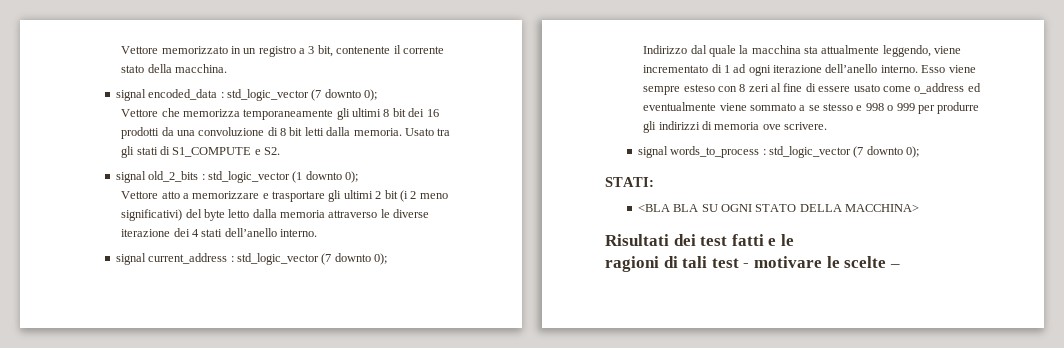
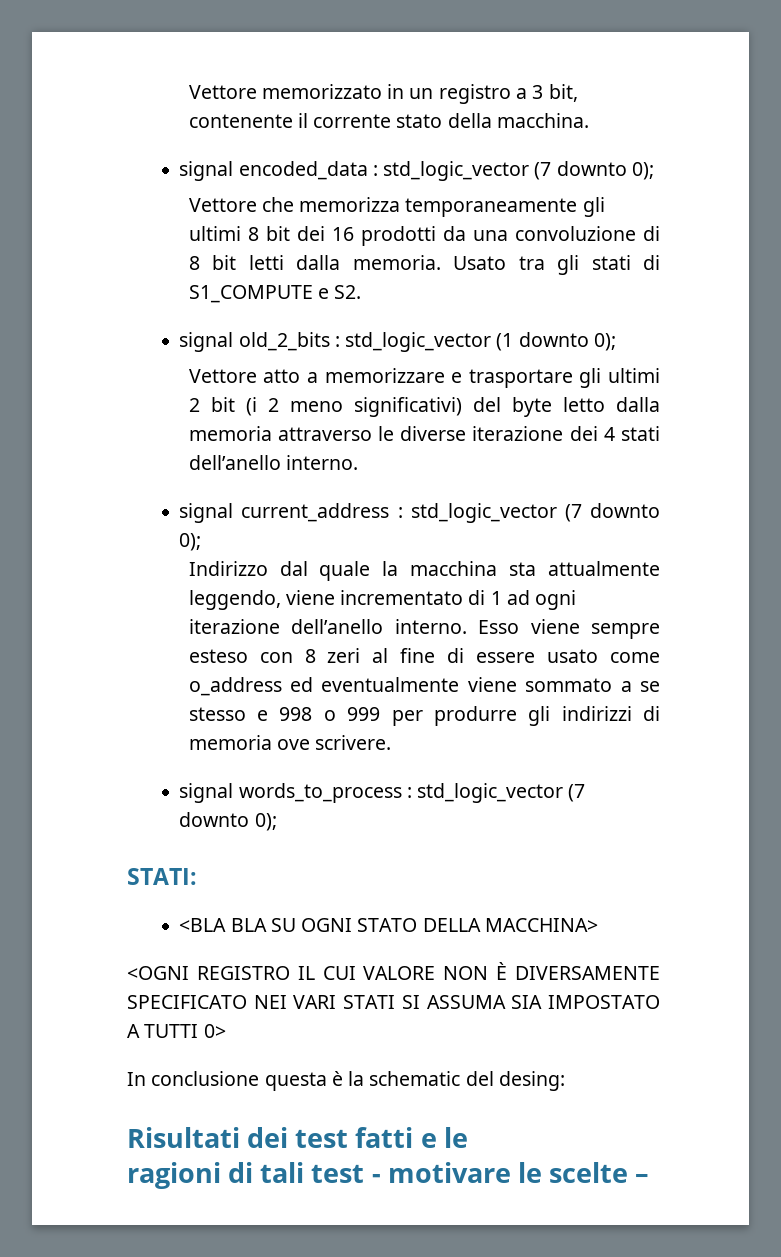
+ <OGNI REGISTRO IL CUI VALORE NON È DIVERSAMENTE SPECIFICATO NEI VARI STATI SI ASSUMA SIA IMPOSTATO A TUTTI 0>
+ In conclusione questa è la schematic del desing:

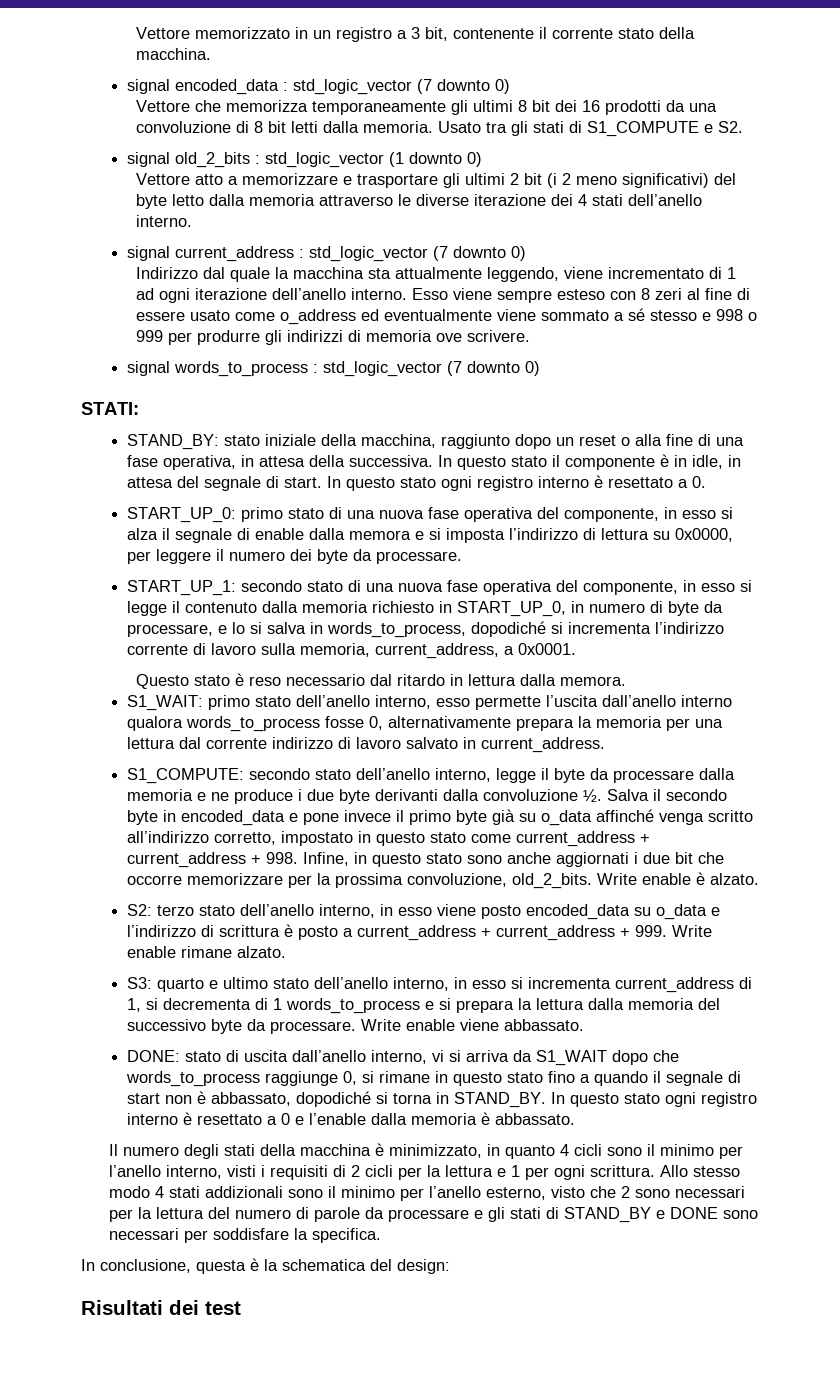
- signal encoded_data : std_logic_vector (7 downto 0);
+ signal encoded_data : std_logic_vector (7 downto 0)
- signal old_2_bits : std_logic_vector (1 downto 0);
+ signal old_2_bits : std_logic_vector (1 downto 0)
- signal current_address : std_logic_vector (7 downto 0);
+ signal current_address : std_logic_vector (7 downto 0)
- Esso viene sempre esteso con 8 zeri al fine di essere usato come o_address ed eventualmente viene sommato a se stesso e 998 o 999 per produrre gli indirizzi di memoria ove scrivere.
+ Esso viene sempre esteso con 8 zeri al fine di essere usato come o_address ed eventualmente viene sommato a sé stesso e 998 o 999 per produrre gli indirizzi di memoria ove scrivere.
- signal words_to_process : std_logic_vector (7 downto 0);
+ signal words_to_process : std_logic_vector (7 downto 0)
- <BLA BLA SU OGNI STATO DELLA MACCHINA>
- <OGNI REGISTRO IL CUI VALORE NON È DIVERSAMENTE SPECIFICATO NEI VARI STATI SI ASSUMA SIA IMPOSTATO A TUTTI 0>
- In conclusione questa è la schematic del desing:
+ STAND_BY: stato iniziale della macchina, raggiunto dopo un reset o alla fine di una fase operativa, in attesa della successiva. In questo stato il componente è in idle, in attesa del segnale di start. In questo stato ogni registro interno è resettato a 0.
+ START_UP_0: primo stato di una nuova fase operativa del componente, in esso si alza il segnale di enable dalla memora e si imposta l’indirizzo di lettura su 0x0000, per leggere il numero dei byte da processare.
+ START_UP_1: secondo stato di una nuova fase operativa del componente, in esso si legge il contenuto dalla memoria richiesto in START_UP_0, in numero di byte da processare, e lo si salva in words_to_process, dopodiché si incrementa l’indirizzo corrente di lavoro sulla memoria, current_address, a 0x0001.
+ Questo stato è reso necessario dal ritardo in lettura dalla memora.
+ S1_WAIT: primo stato dell’anello interno, esso permette l’uscita dall’anello interno qualora words_to_process fosse 0, alternativamente prepara la memoria per una lettura dal corrente indirizzo di lavoro salvato in current_address.
+ S1_COMPUTE: secondo stato dell’anello interno, legge il byte da processare dalla memoria e ne produce i due byte derivanti dalla convoluzione ½. Salva il secondo byte in encoded_data e pone invece il primo byte già su o_data affinché venga scritto all’indirizzo corretto, impostato in questo stato come current_address + current_address + 998. Infine, in questo stato sono anche aggiornati i due bit che occorre memorizzare per la prossima convoluzione, old_2_bits. Write enable è alzato.
+ S2: terzo stato dell’anello interno, in esso viene posto encoded_data su o_data e l’indirizzo di scrittura è posto a current_address + current_address + 999. Write enable rimane alzato.
+ S3: quarto e ultimo stato dell’anello interno, in esso si incrementa current_address di 1, si decrementa di 1 words_to_process e si prepara la lettura dalla memoria del successivo byte da processare. Write enable viene abbassato.
+ DONE: stato di uscita dall’anello interno, vi si arriva da S1_WAIT dopo che words_to_process raggiunge 0, si rimane in questo stato fino a quando il segnale di start non è abbassato, dopodiché si torna in STAND_BY. In questo stato ogni registro interno è resettato a 0 e l’enable dalla memoria è abbassato.
+ Il numero degli stati della macchina è minimizzato, in quanto 4 cicli sono il minimo per l’anello interno, visti i requisiti di 2 cicli per la lettura e 1 per ogni scrittura. Allo stesso modo 4 stati addizionali sono il minimo per l’anello esterno, visto che 2 sono necessari per la lettura del numero di parole da processare e gli stati di STAND_BY e DONE sono necessari per soddisfare la specifica.
+ In conclusione, questa è la schematica del design:
- Risultati dei test fatti e le
- ragioni di tali test - motivare le scelte –
+ Risultati dei test

